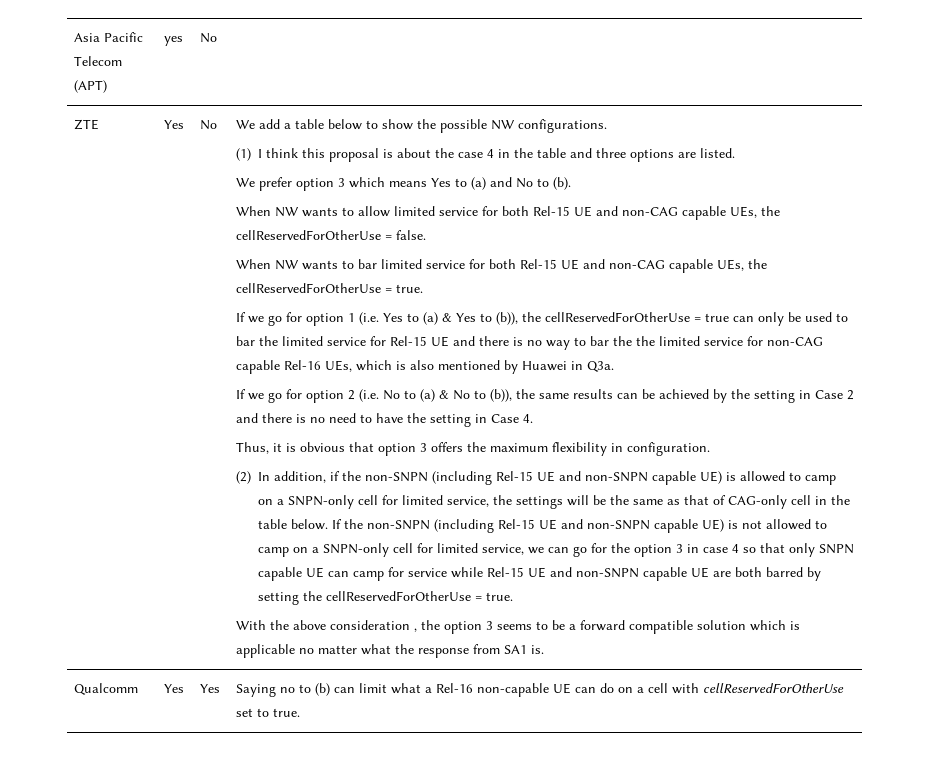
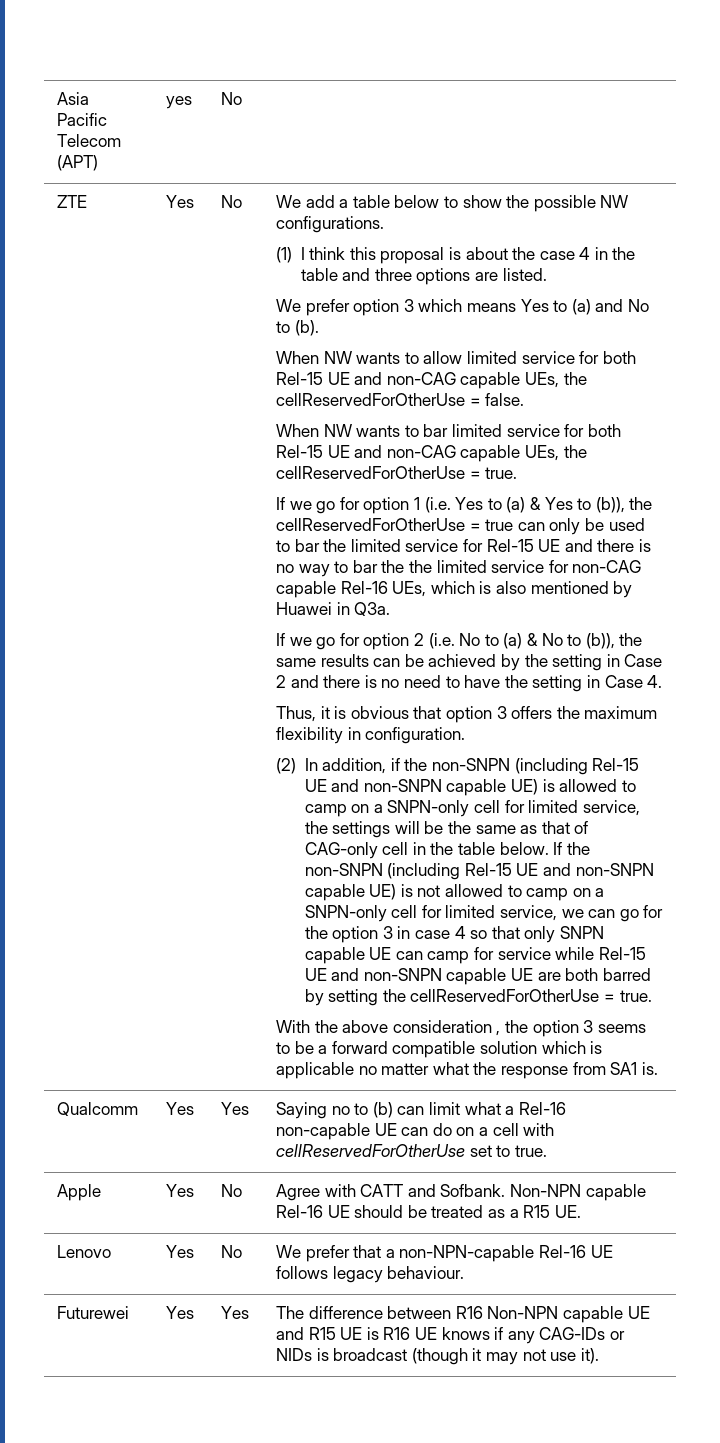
+ Apple | Yes | No | Agree with CATT and Sofbank. Non-NPN capable Rel-16 UE should be treated as a R15 UE.
+ Lenovo | Yes | No | We prefer that a non-NPN-capable Rel-16 UE follows legacy behaviour.
+ Futurewei | Yes | Yes | The difference between R16 Non-NPN capable UE and R15 UE is R16 UE knows if any CAG-IDs or NIDs is broadcast (though it may not use it).

